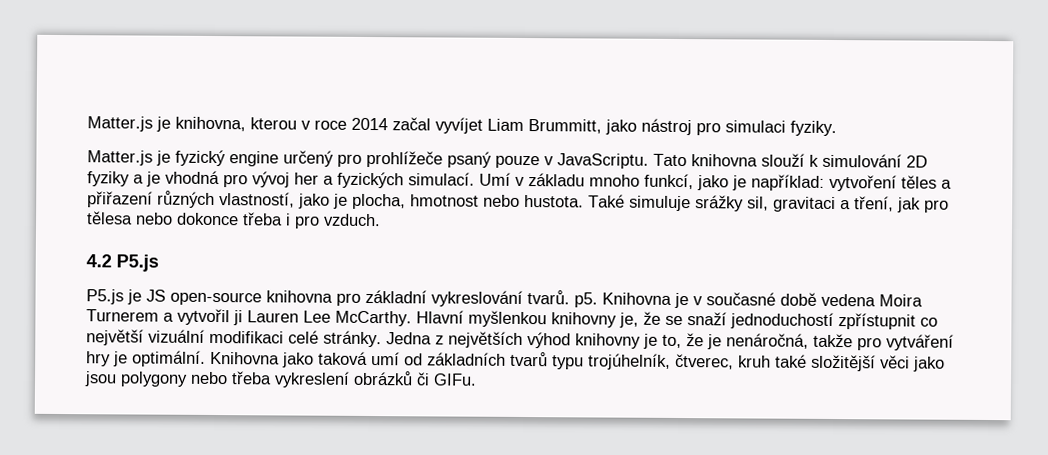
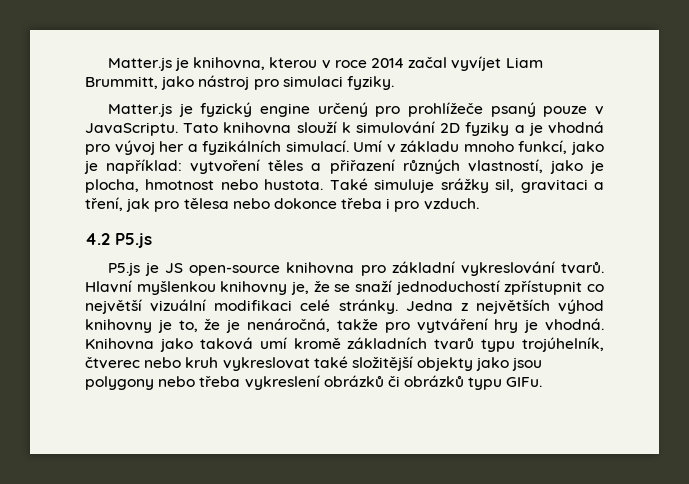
- Tato knihovna slouží k simulování 2D fyziky a je vhodná pro vývoj her a fyzických simulací.
+ Tato knihovna slouží k simulování 2D fyziky a je vhodná pro vývoj her a fyzikálních simulací.
- P5.js je JS open-source knihovna pro základní vykreslování tvarů. p5. Knihovna je v současné době vedena Moira Turnerem a vytvořil ji Lauren Lee McCarthy.
+ P5.js je JS open-source knihovna pro základní vykreslování tvarů.
- Jedna z největších výhod knihovny je to, že je nenáročná, takže pro vytváření hry je optimální.
+ Jedna z největších výhod knihovny je to, že je nenáročná, takže pro vytváření hry je vhodná.
- Knihovna jako taková umí od základních tvarů typu trojúhelník, čtverec, kruh také složitější věci jako jsou polygony nebo třeba vykreslení obrázků či GIFu.
+ Knihovna jako taková umí kromě základních tvarů typu trojúhelník, čtverec nebo kruh vykreslovat také složitější objekty jako jsou polygony nebo třeba vykreslení obrázků či obrázků typu GIFu.

